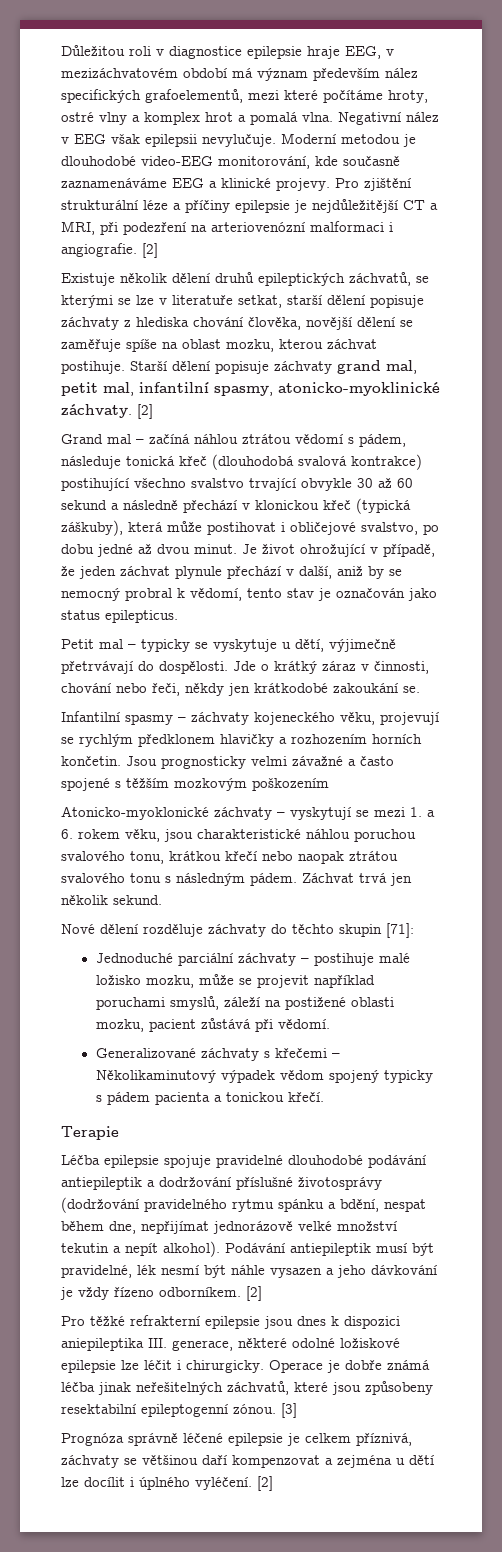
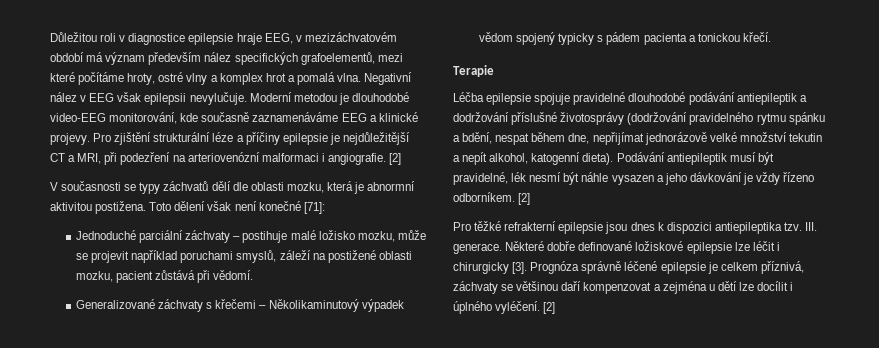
- Existuje několik dělení druhů epileptických záchvatů, se kterými se lze v literatuře setkat, starší dělení popisuje záchvaty z hlediska chování člověka, novější dělení se zaměřuje spíše na oblast mozku, kterou záchvat postihuje. Starší dělení popisuje záchvaty grand mal, petit mal, infantilní spasmy, atonicko-myoklinické záchvaty. [2]
- Grand mal – začíná náhlou ztrátou vědomí s pádem, následuje tonická křeč (dlouhodobá svalová kontrakce) postihující všechno svalstvo trvající obvykle 30 až 60 sekund a následně přechází v klonickou křeč (typická záškuby), která může postihovat i obličejové svalstvo, po dobu jedné až dvou minut. Je život ohrožující v případě, že jeden záchvat plynule přechází v další, aniž by se nemocný probral k vědomí, tento stav je označován jako status epilepticus.
- Petit mal – typicky se vyskytuje u dětí, výjimečně přetrvávají do dospělosti. Jde o krátký záraz v činnosti, chování nebo řeči, někdy jen krátkodobé zakoukání se.
- Infantilní spasmy – záchvaty kojeneckého věku, projevují se rychlým předklonem hlavičky a rozhozením horních končetin. Jsou prognosticky velmi závažné a často spojené s těžším mozkovým poškozením
- Atonicko-myoklonické záchvaty – vyskytují se mezi 1. a 6. rokem věku, jsou charakteristické náhlou poruchou svalového tonu, krátkou křečí nebo naopak ztrátou svalového tonu s následným pádem. Záchvat trvá jen několik sekund.
- Nové dělení rozděluje záchvaty do těchto skupin [71]:
+ V současnosti se typy záchvatů dělí dle oblasti mozku, která je abnormní aktivitou postižena. Toto dělení však není konečné [71]:
- Léčba epilepsie spojuje pravidelné dlouhodobé podávání antiepileptik a dodržování příslušné životosprávy (dodržování pravidelného rytmu spánku a bdění, nespat během dne, nepřijímat jednorázově velké množství tekutin a nepít alkohol).
+ Léčba epilepsie spojuje pravidelné dlouhodobé podávání antiepileptik a dodržování příslušné životosprávy (dodržování pravidelného rytmu spánku a bdění, nespat během dne, nepřijímat jednorázově velké množství tekutin a nepít alkohol, katogenní dieta).
- Pro těžké refrakterní epilepsie jsou dnes k dispozici aniepileptika III. generace, některé odolné ložiskové epilepsie lze léčit i chirurgicky. Operace je dobře známá léčba jinak neřešitelných záchvatů, které jsou způsobeny resektabilní epileptogenní zónou. [3]
- Prognóza správně léčené epilepsie je celkem příznivá, záchvaty se většinou daří kompenzovat a zejména u dětí lze docílit i úplného vyléčení.
+ Pro těžké refrakterní epilepsie jsou dnes k dispozici antiepileptika tzv. III. generace. Některé dobře definované ložiskové epilepsie lze léčit i chirurgicky [3]. Prognóza správně léčené epilepsie je celkem příznivá, záchvaty se většinou daří kompenzovat a zejména u dětí lze docílit i úplného vyléčení.

